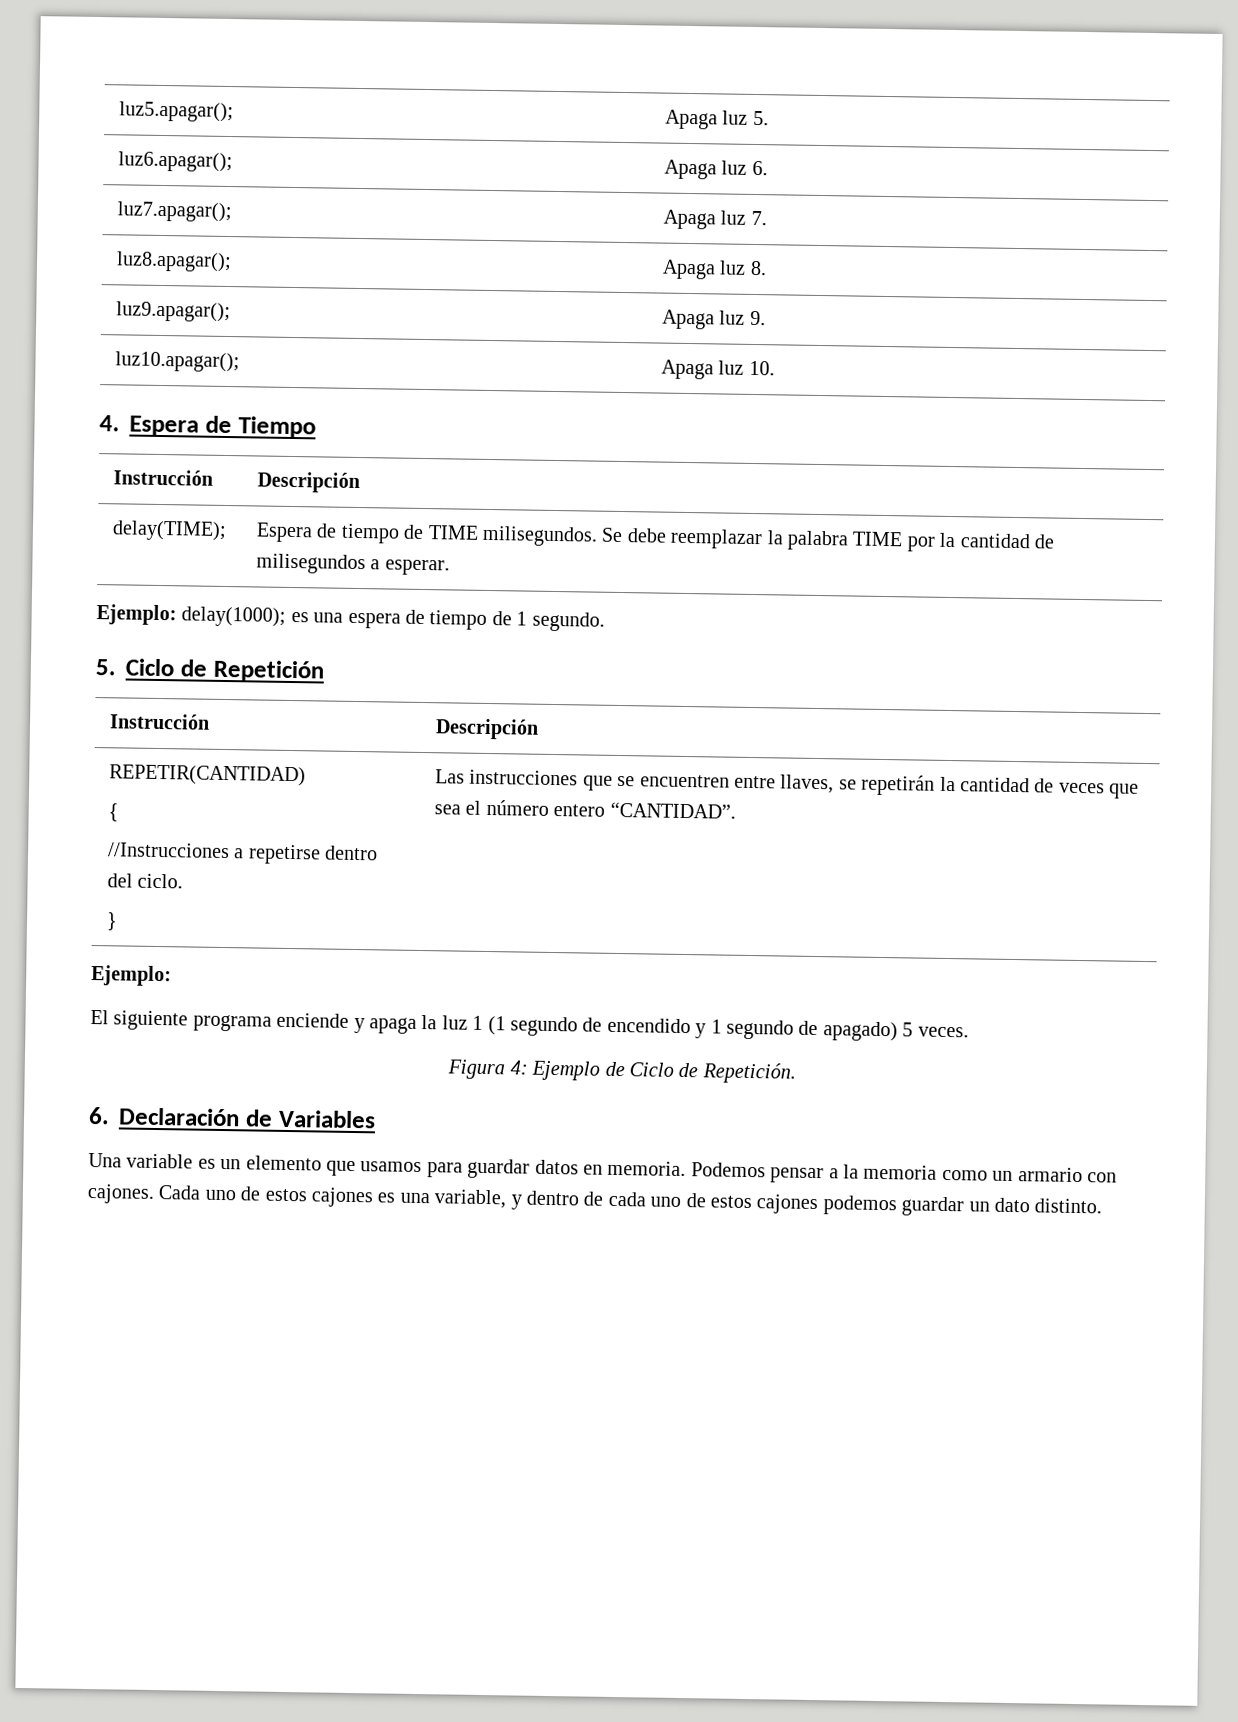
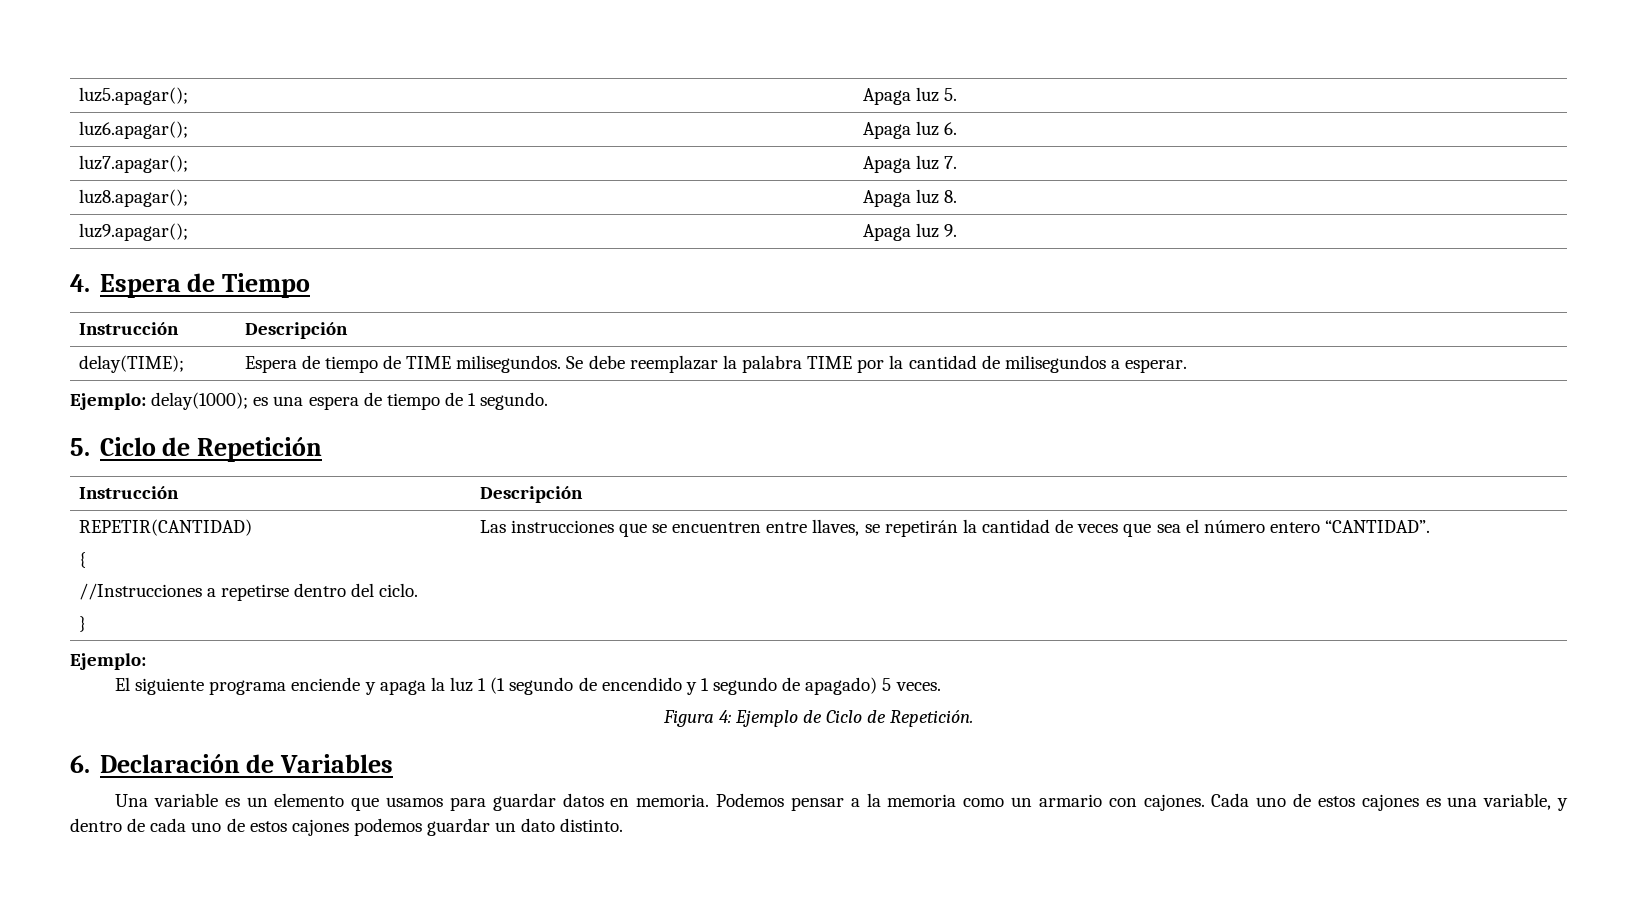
- luz10.apagar(); | Apaga luz 10.

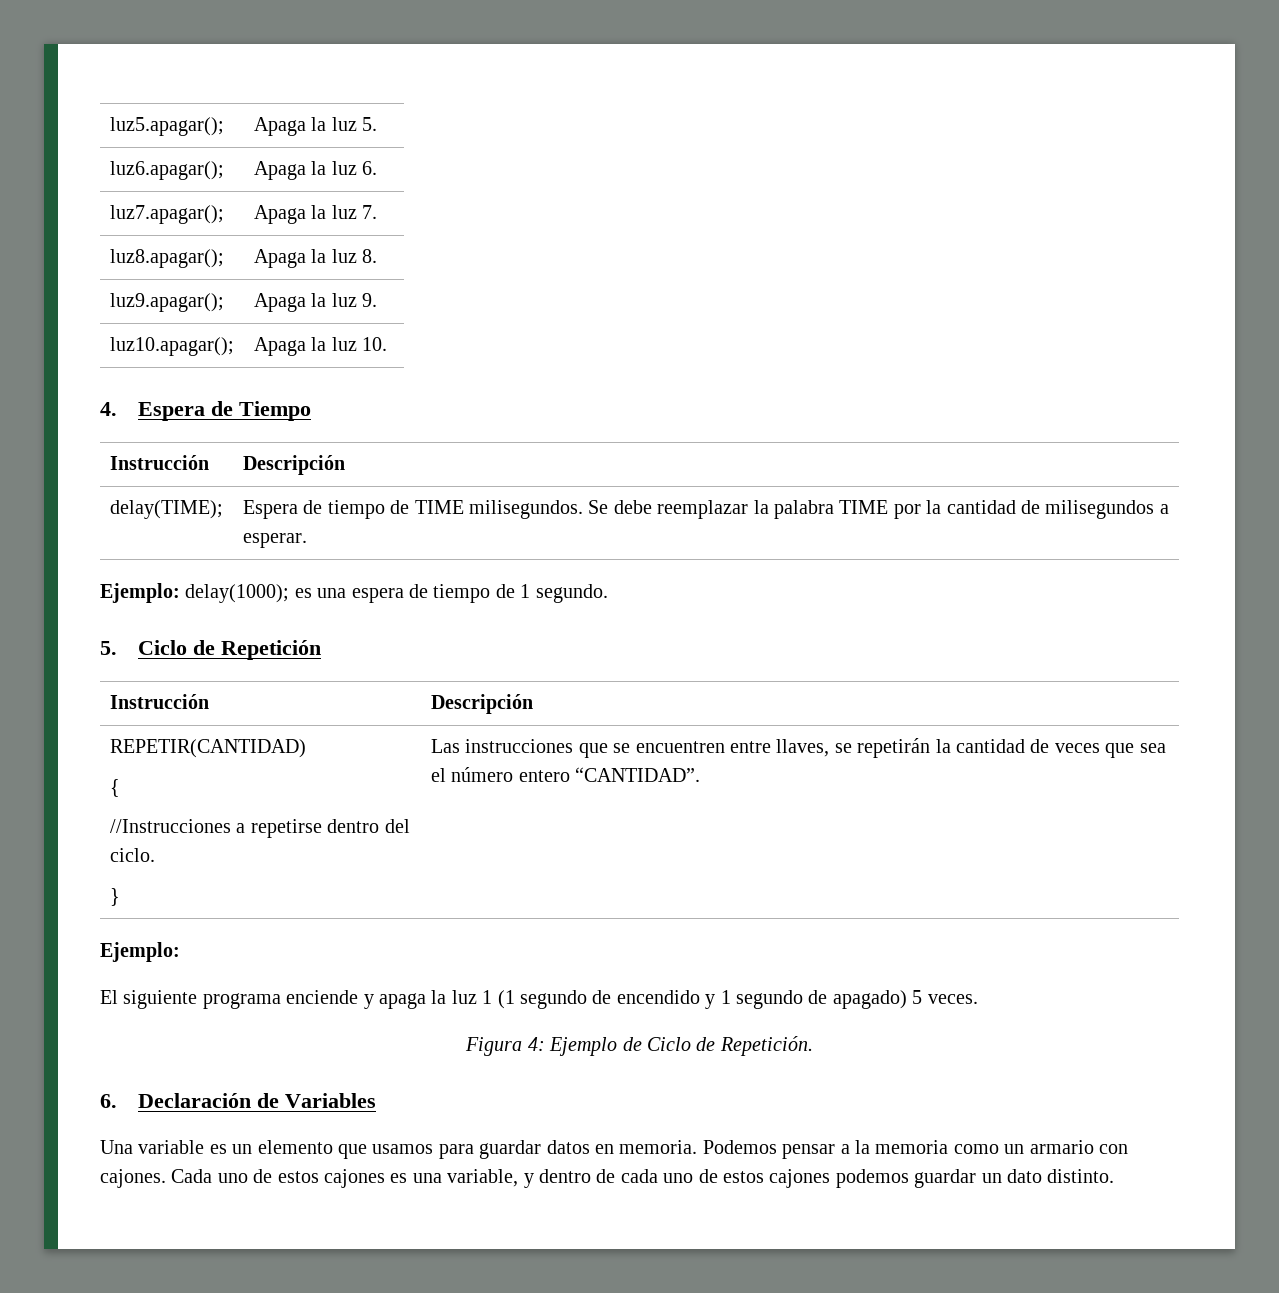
- luz5.apagar(); | Apaga luz 5.
+ luz5.apagar(); | Apaga la luz 5.
- luz6.apagar(); | Apaga luz 6.
+ luz6.apagar(); | Apaga la luz 6.
- luz7.apagar(); | Apaga luz 7.
+ luz7.apagar(); | Apaga la luz 7.
- luz8.apagar(); | Apaga luz 8.
+ luz8.apagar(); | Apaga la luz 8.
- luz9.apagar(); | Apaga luz 9.
+ luz9.apagar(); | Apaga la luz 9.
+ luz10.apagar(); | Apaga la luz 10.

